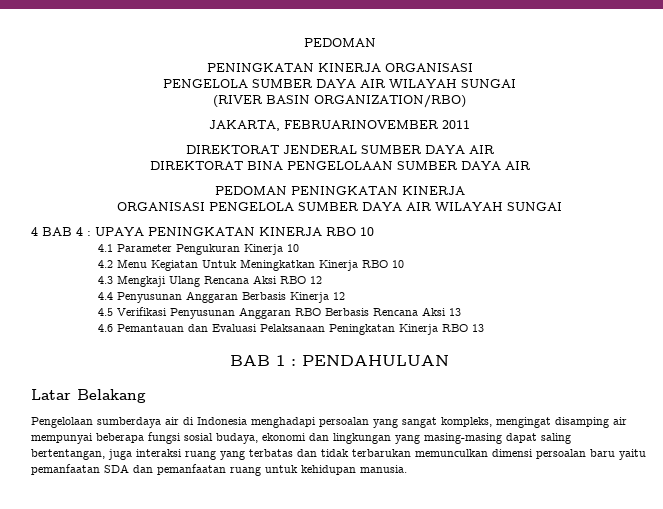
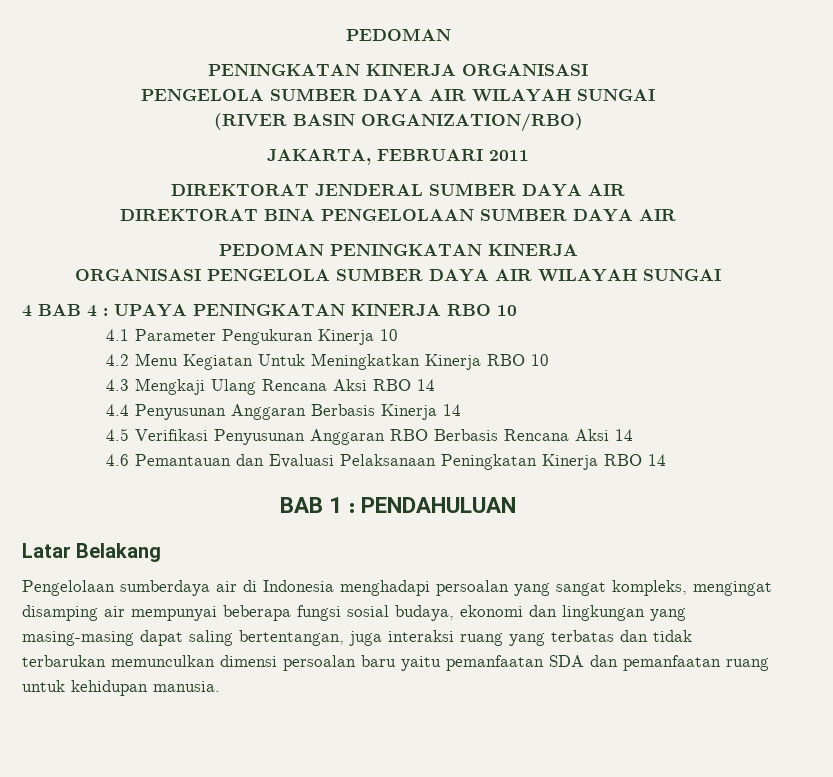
- JAKARTA, FEBRUARINOVEMBER 2011
+ JAKARTA, FEBRUARI 2011
- 4.3 Mengkaji Ulang Rencana Aksi RBO 12
+ 4.3 Mengkaji Ulang Rencana Aksi RBO 14
- 4.4 Penyusunan Anggaran Berbasis Kinerja 12
+ 4.4 Penyusunan Anggaran Berbasis Kinerja 14
- 4.5 Verifikasi Penyusunan Anggaran RBO Berbasis Rencana Aksi 13
+ 4.5 Verifikasi Penyusunan Anggaran RBO Berbasis Rencana Aksi 14
- 4.6 Pemantauan dan Evaluasi Pelaksanaan Peningkatan Kinerja RBO 13
+ 4.6 Pemantauan dan Evaluasi Pelaksanaan Peningkatan Kinerja RBO 14

